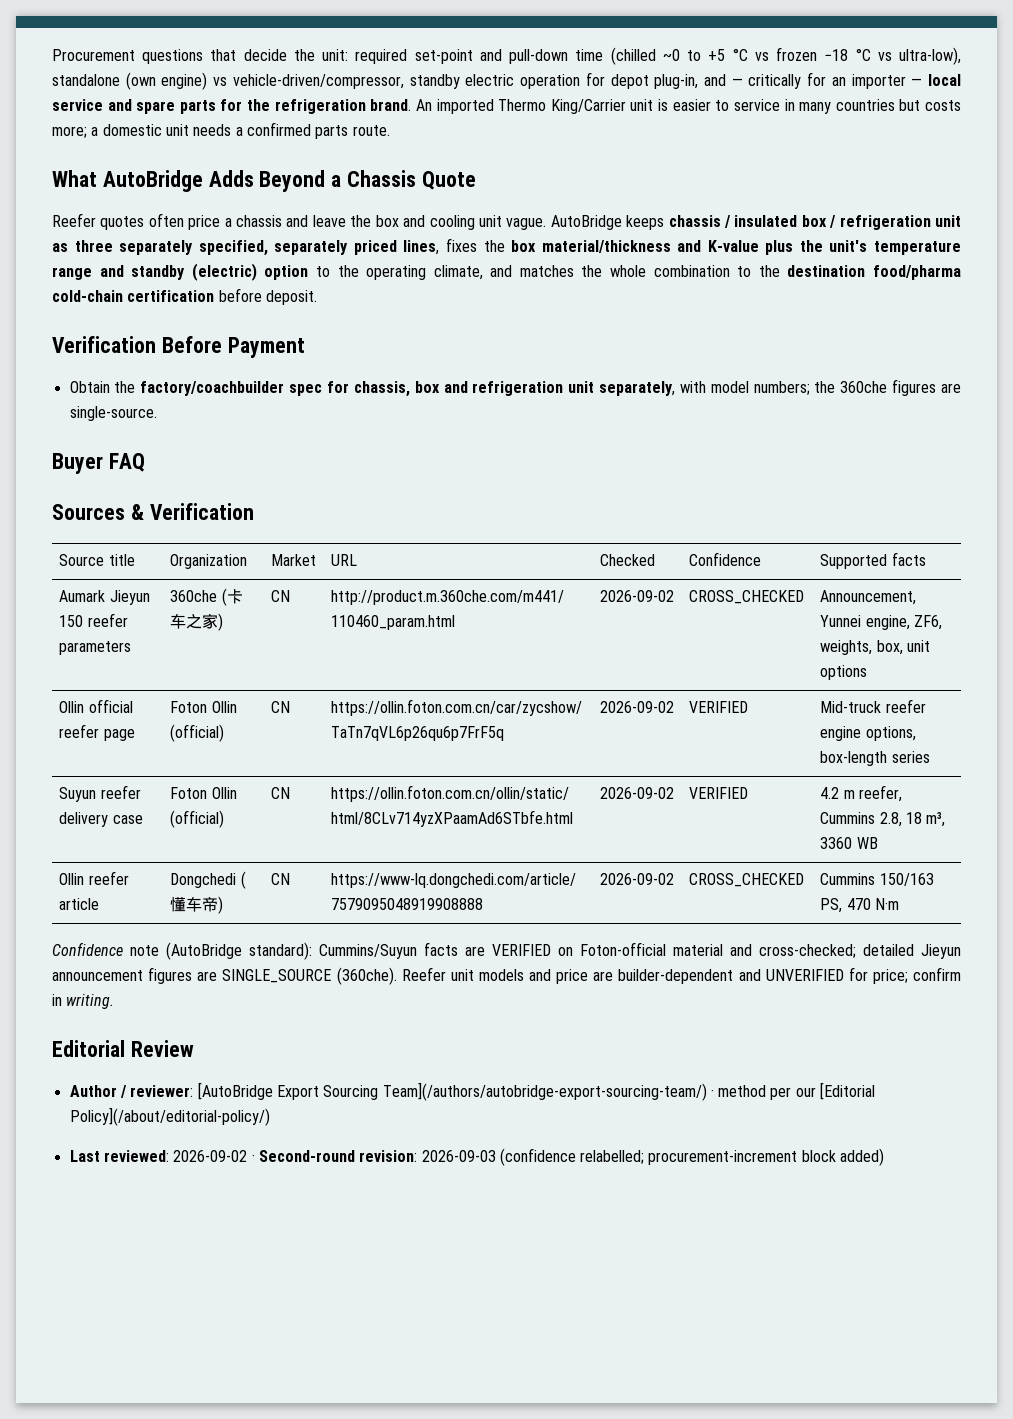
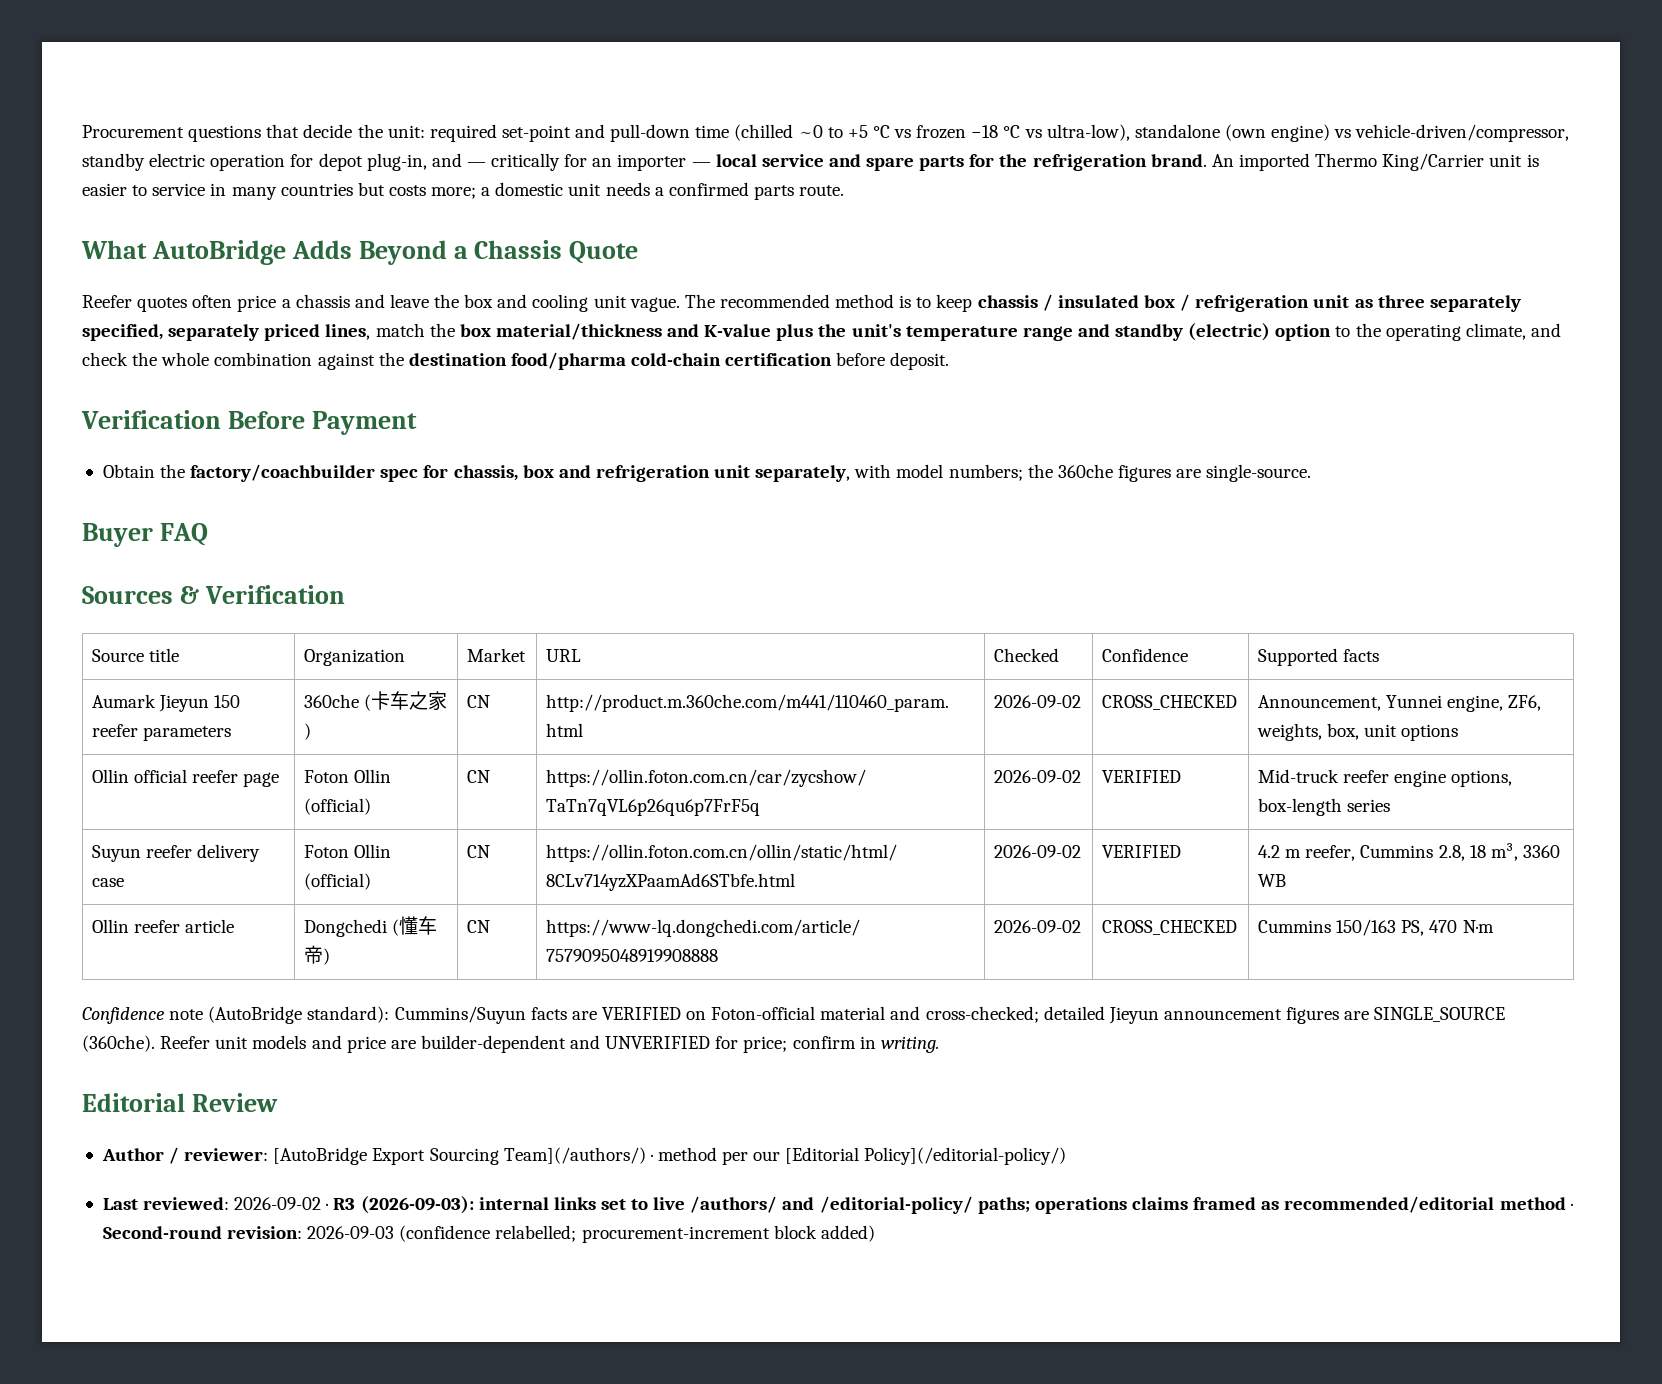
- AutoBridge keeps chassis / insulated box / refrigeration unit as three separately specified, separately priced lines, fixes the box material/thickness and K-value plus the unit's temperature range and standby (electric) option to the operating climate, and matches the whole combination to the destination food/pharma cold-chain certification before deposit.
+ The recommended method is to keep chassis / insulated box / refrigeration unit as three separately specified, separately priced lines, match the box material/thickness and K-value plus the unit's temperature range and standby (electric) option to the operating climate, and check the whole combination against the destination food/pharma cold-chain certification before deposit.
- Author / reviewer: [AutoBridge Export Sourcing Team](/authors/autobridge-export-sourcing-team/) · method per our [Editorial Policy](/about/editorial-policy/)
+ Author / reviewer: [AutoBridge Export Sourcing Team](/authors/) · method per our [Editorial Policy](/editorial-policy/)
- Last reviewed: 2026-09-02 · Second-round revision: 2026-09-03 (confidence relabelled; procurement-increment block added)
+ Last reviewed: 2026-09-02 · R3 (2026-09-03): internal links set to live /authors/ and /editorial-policy/ paths; operations claims framed as recommended/editorial method · Second-round revision: 2026-09-03 (confidence relabelled; procurement-increment block added)

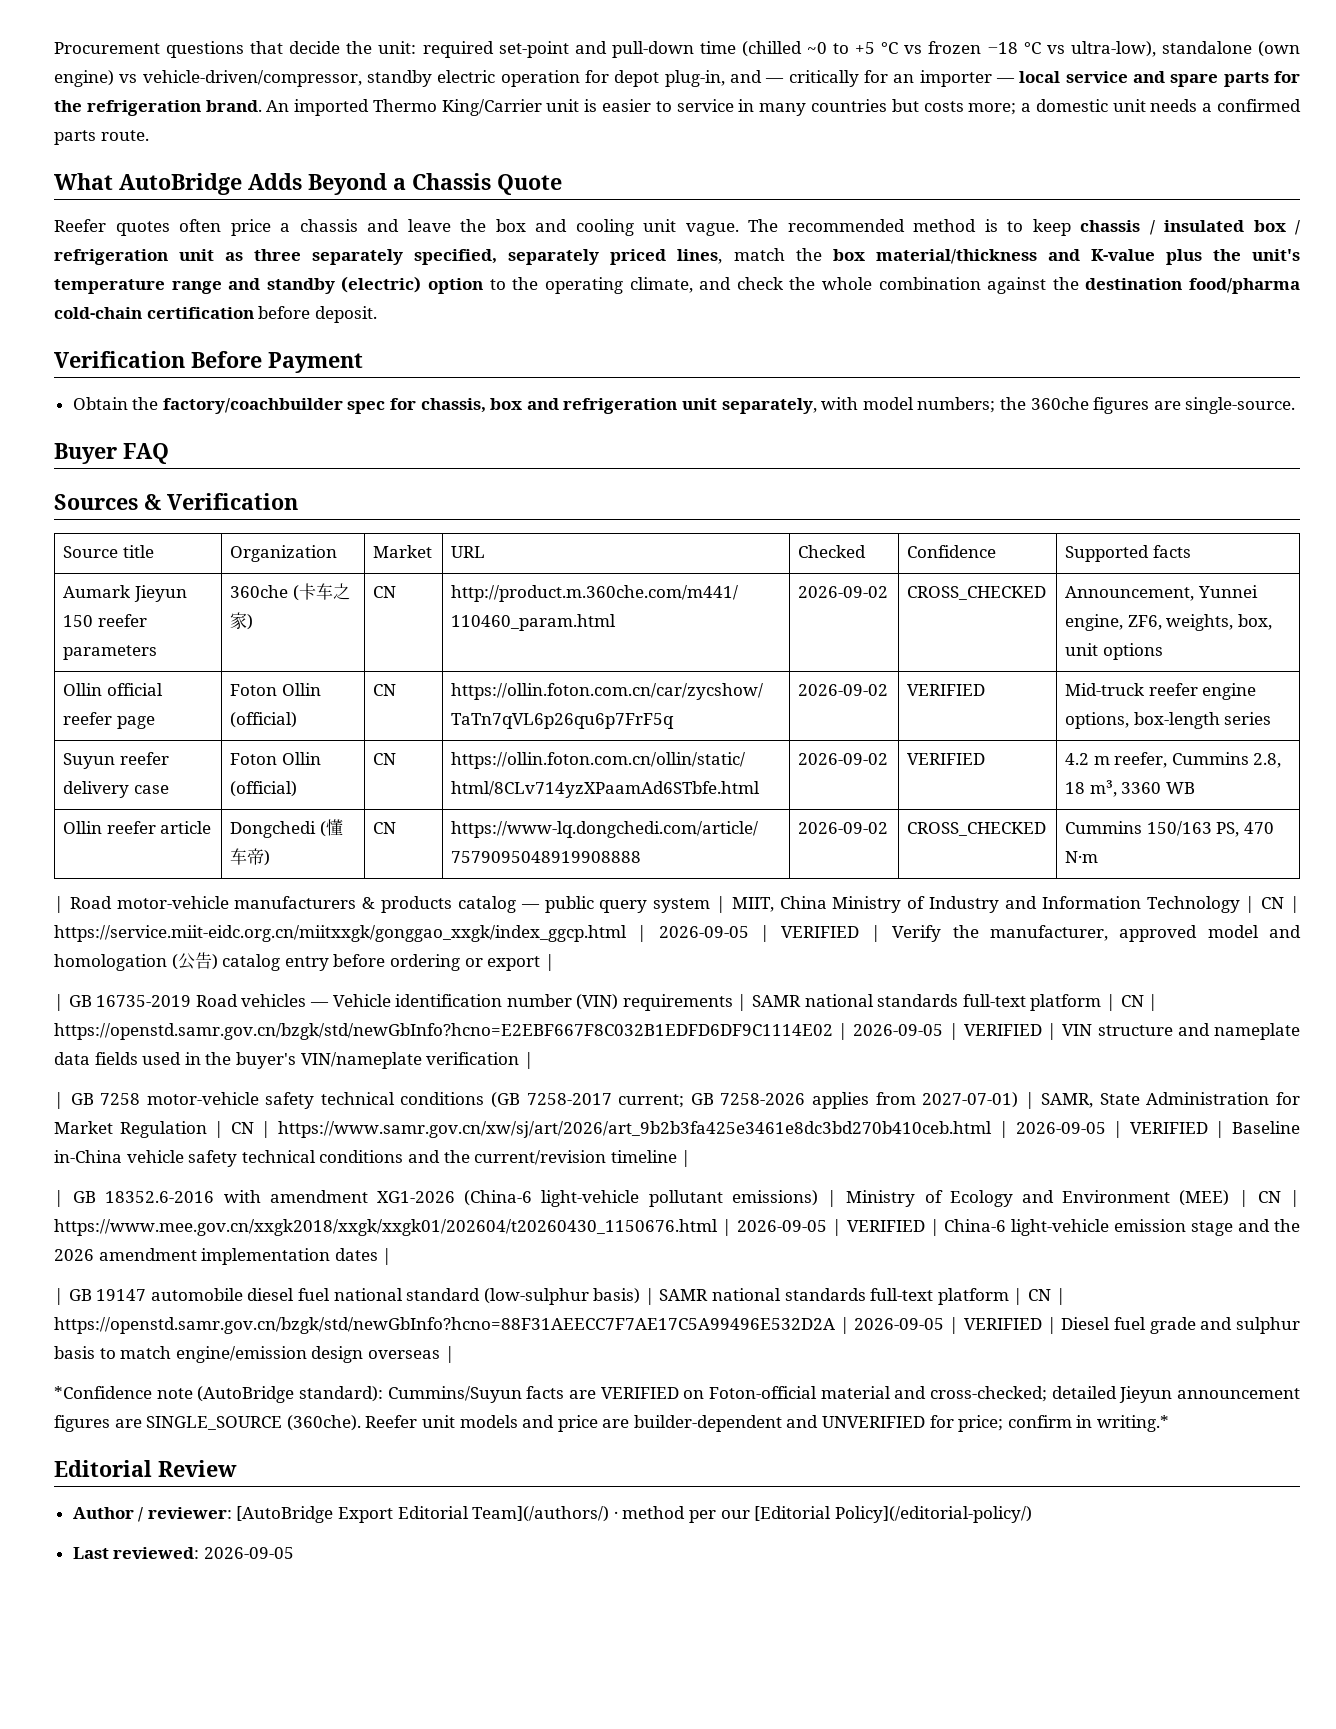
- Confidence note (AutoBridge standard): Cummins/Suyun facts are VERIFIED on Foton-official material and cross-checked; detailed Jieyun announcement figures are SINGLE_SOURCE (360che).
+ | Road motor-vehicle manufacturers & products catalog — public query system | MIIT, China Ministry of Industry and Information Technology | CN | https://service.miit-eidc.org.cn/miitxxgk/gonggao_xxgk/index_ggcp.html | 2026-09-05 | VERIFIED | Verify the manufacturer, approved model and homologation (公告) catalog entry before ordering or export |
+ | GB 16735-2019 Road vehicles — Vehicle identification number (VIN) requirements | SAMR national standards full-text platform | CN | https://openstd.samr.gov.cn/bzgk/std/newGbInfo?hcno=E2EBF667F8C032B1EDFD6DF9C1114E02 | 2026-09-05 | VERIFIED | VIN structure and nameplate data fields used in the buyer's VIN/nameplate verification |
+ | GB 7258 motor-vehicle safety technical conditions (GB 7258-2017 current; GB 7258-2026 applies from 2027-07-01) | SAMR, State Administration for Market Regulation | CN | https://www.samr.gov.cn/xw/sj/art/2026/art_9b2b3fa425e3461e8dc3bd270b410ceb.html | 2026-09-05 | VERIFIED | Baseline in-China vehicle safety technical conditions and the current/revision timeline |
+ | GB 18352.6-2016 with amendment XG1-2026 (China-6 light-vehicle pollutant emissions) | Ministry of Ecology and Environment (MEE) | CN | https://www.mee.gov.cn/xxgk2018/xxgk/xxgk01/202604/t20260430_1150676.html | 2026-09-05 | VERIFIED | China-6 light-vehicle emission stage and the 2026 amendment implementation dates |
+ | GB 19147 automobile diesel fuel national standard (low-sulphur basis) | SAMR national standards full-text platform | CN | https://openstd.samr.gov.cn/bzgk/std/newGbInfo?hcno=88F31AEECC7F7AE17C5A99496E532D2A | 2026-09-05 | VERIFIED | Diesel fuel grade and sulphur basis to match engine/emission design overseas |
+ *Confidence note (AutoBridge standard): Cummins/Suyun facts are VERIFIED on Foton-official material and cross-checked; detailed Jieyun announcement figures are SINGLE_SOURCE (360che).
- Reefer unit models and price are builder-dependent and UNVERIFIED for price; confirm in writing.
+ Reefer unit models and price are builder-dependent and UNVERIFIED for price; confirm in writing.*
- Author / reviewer: [AutoBridge Export Sourcing Team](/authors/) · method per our [Editorial Policy](/editorial-policy/)
+ Author / reviewer: [AutoBridge Export Editorial Team](/authors/) · method per our [Editorial Policy](/editorial-policy/)
- Last reviewed: 2026-09-02 · R3 (2026-09-03): internal links set to live /authors/ and /editorial-policy/ paths; operations claims framed as recommended/editorial method · Second-round revision: 2026-09-03 (confidence relabelled; procurement-increment block added)
+ Last reviewed: 2026-09-05

